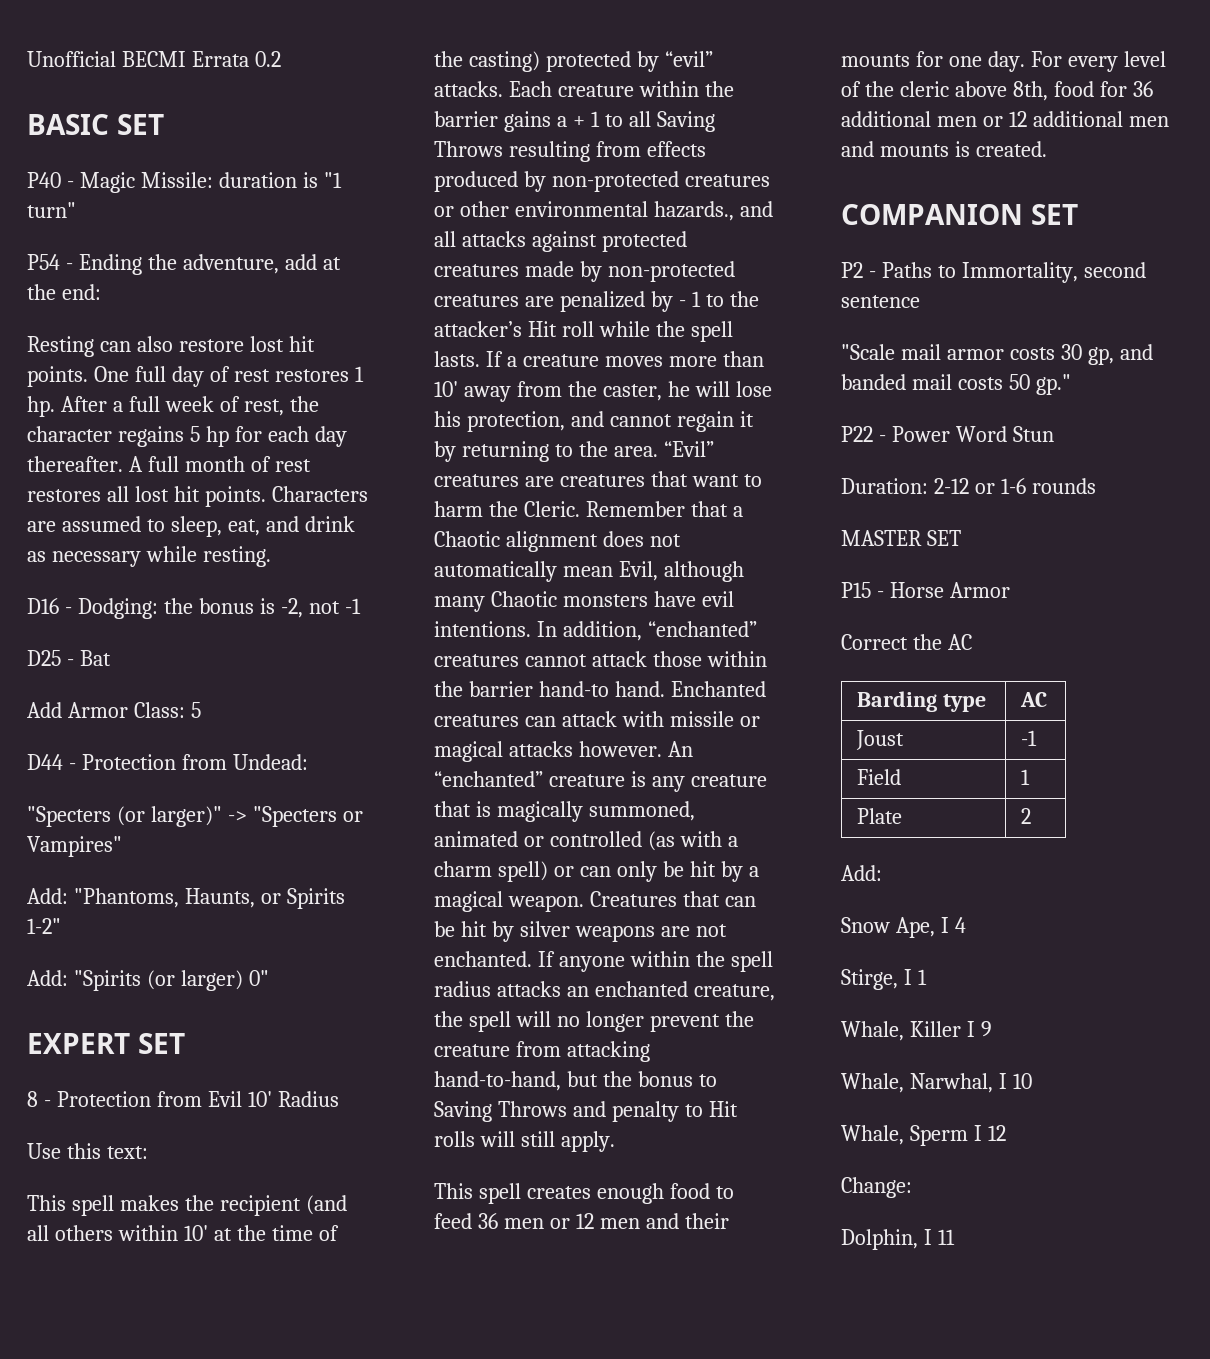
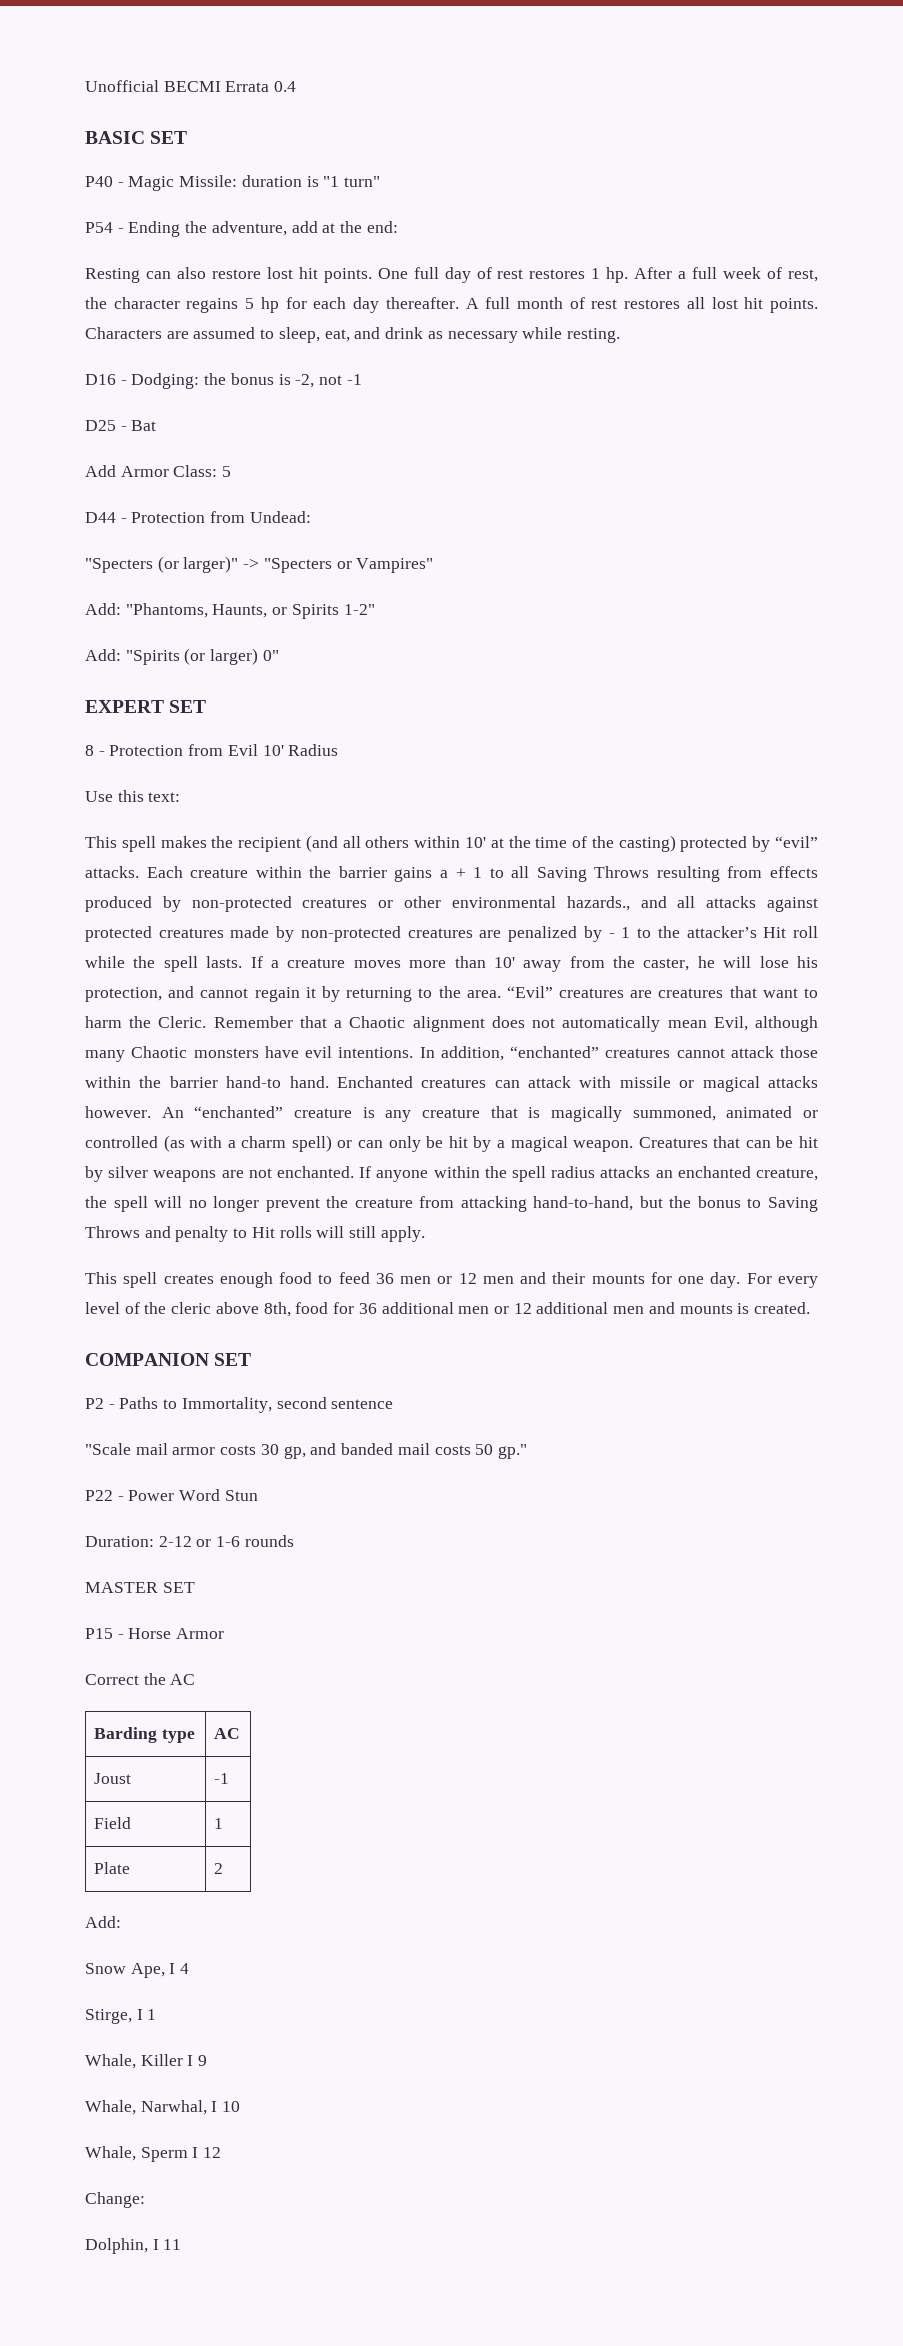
- Unofficial BECMI Errata 0.2
+ Unofficial BECMI Errata 0.4

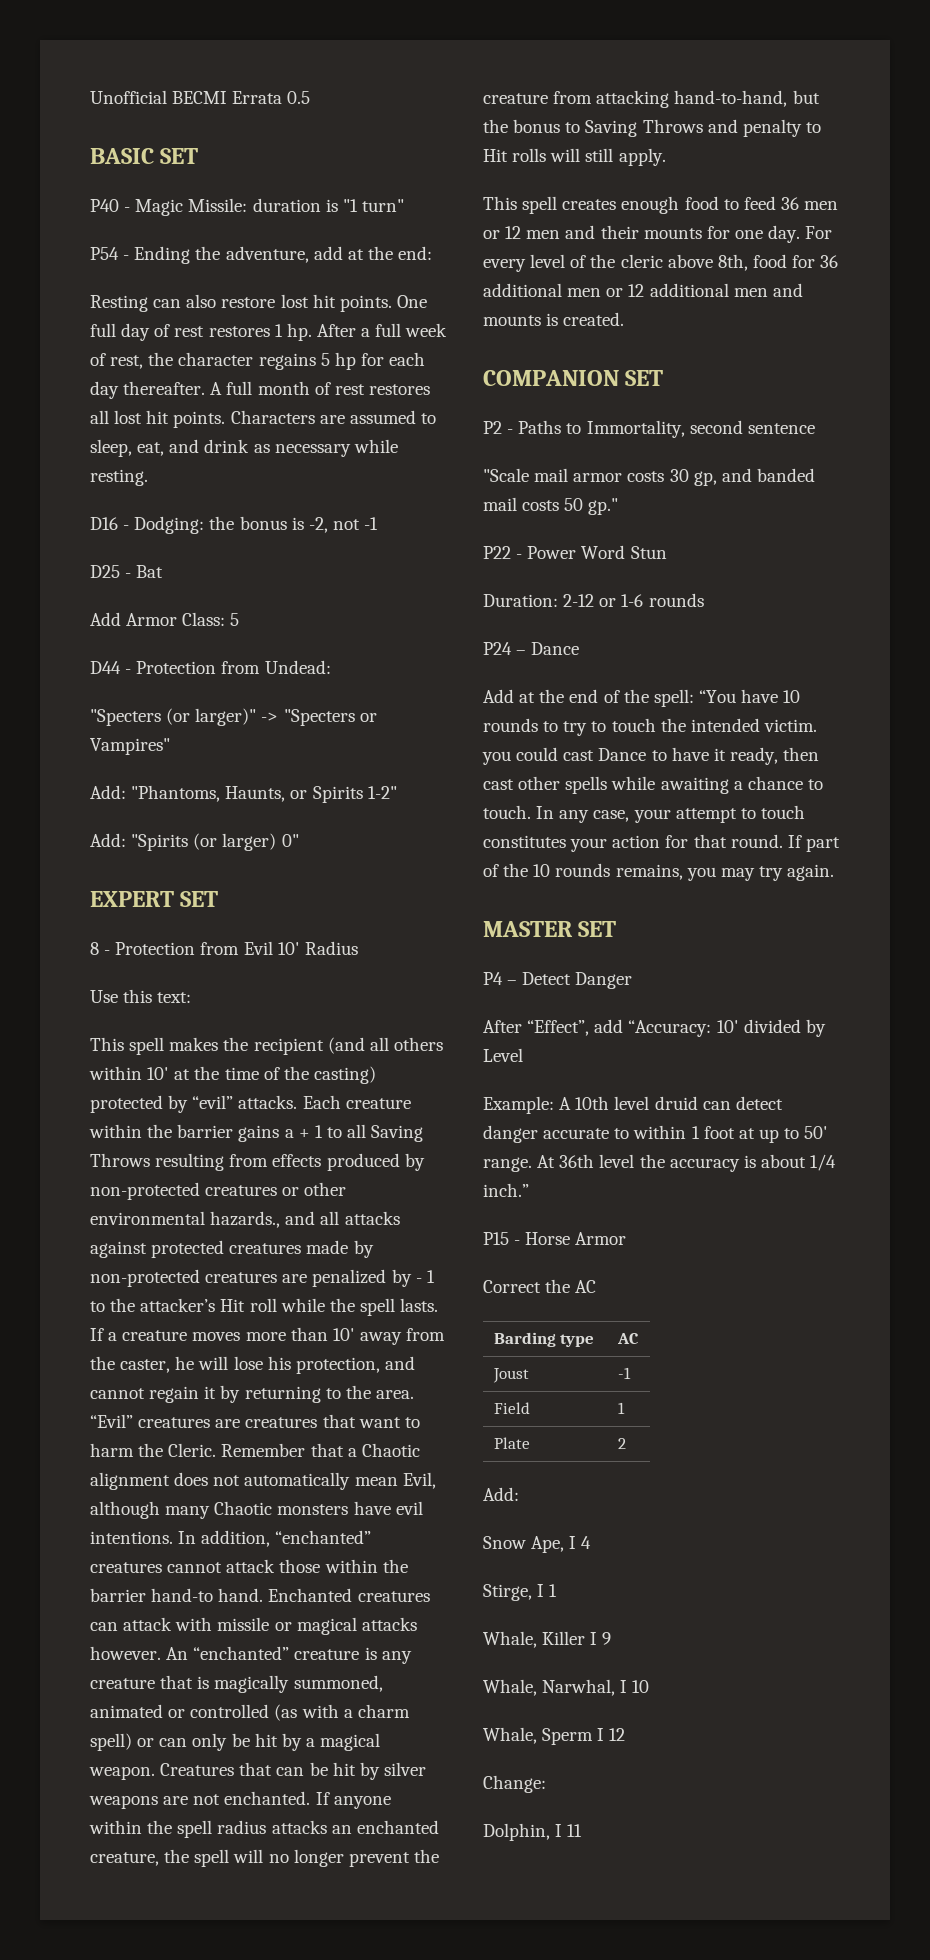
- Unofficial BECMI Errata 0.4
+ Unofficial BECMI Errata 0.5
+ P24 – Dance
+ Add at the end of the spell: “You have 10 rounds to try to touch the intended victim. you could cast Dance to have it ready, then cast other spells while awaiting a chance to touch. In any case, your attempt to touch constitutes your action for that round. If part of the 10 rounds remains, you may try again.
  MASTER SET
+ P4 – Detect Danger
+ After “Effect”, add “Accuracy: 10' divided by Level
+ Example: A 10th level druid can detect danger accurate to within 1 foot at up to 50' range. At 36th level the accuracy is about 1/4 inch.”

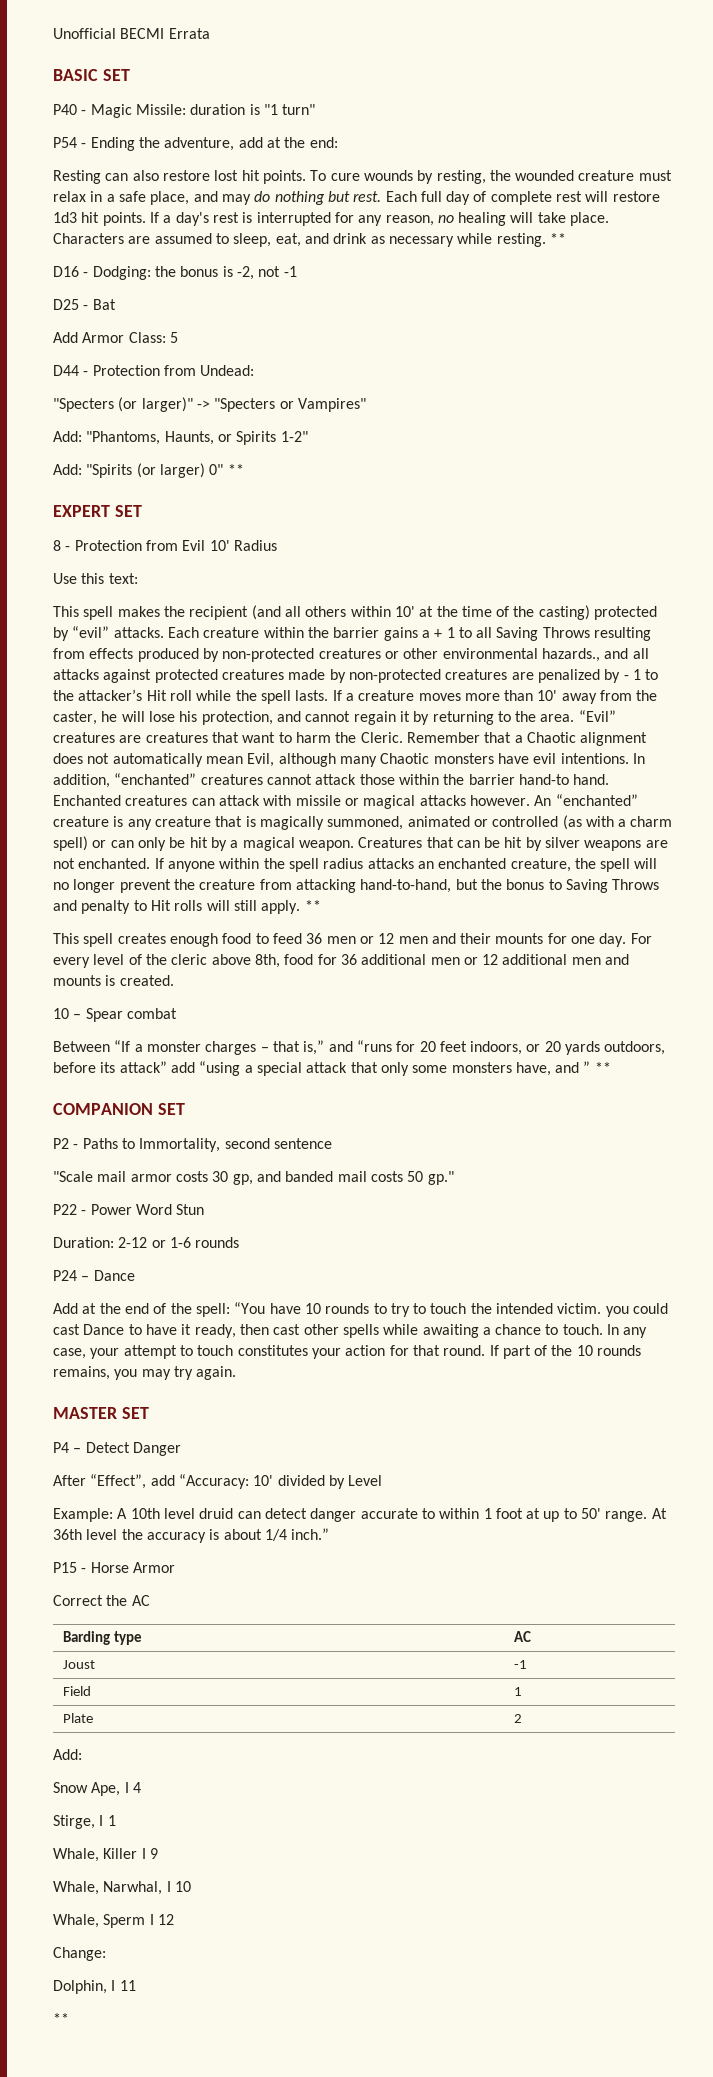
- Unofficial BECMI Errata 0.5
+ Unofficial BECMI Errata
- One full day of rest restores 1 hp. After a full week of rest, the character regains 5 hp for each day thereafter. A full month of rest restores all lost hit points.
+ To cure wounds by resting, the wounded creature must relax in a safe place, and may do nothing but rest. Each full day of complete rest will restore 1d3 hit points. If a day's rest is interrupted for any reason, no healing will take place.
- Characters are assumed to sleep, eat, and drink as necessary while resting.
+ Characters are assumed to sleep, eat, and drink as necessary while resting. **
- Add: "Spirits (or larger) 0"
+ Add: "Spirits (or larger) 0" **
- If anyone within the spell radius attacks an enchanted creature, the spell will no longer prevent the creature from attacking hand-to-hand, but the bonus to Saving Throws and penalty to Hit rolls will still apply.
+ If anyone within the spell radius attacks an enchanted creature, the spell will no longer prevent the creature from attacking hand-to-hand, but the bonus to Saving Throws and penalty to Hit rolls will still apply. **
+ 10 – Spear combat
+ Between “If a monster charges – that is,” and “runs for 20 feet indoors, or 20 yards outdoors, before its attack” add “using a special attack that only some monsters have, and ” **
  Dolphin, I 11
+ **

